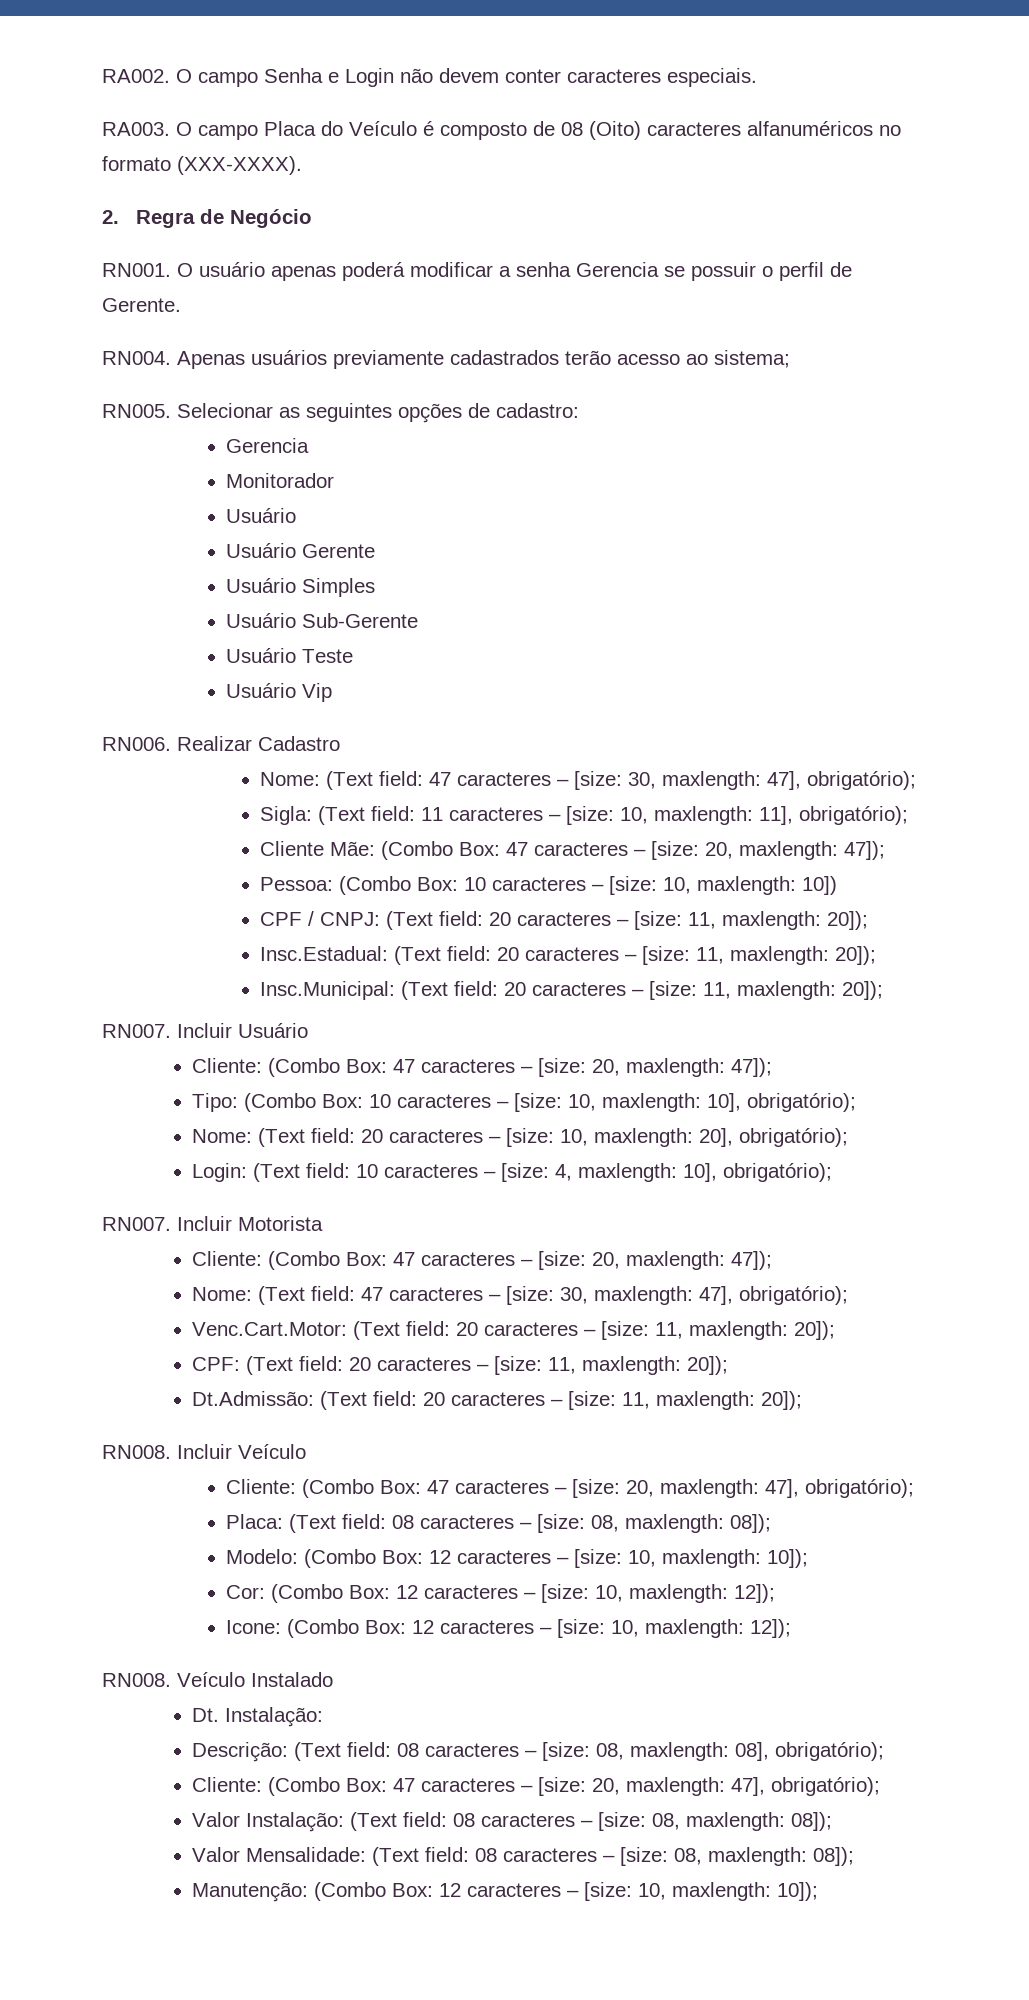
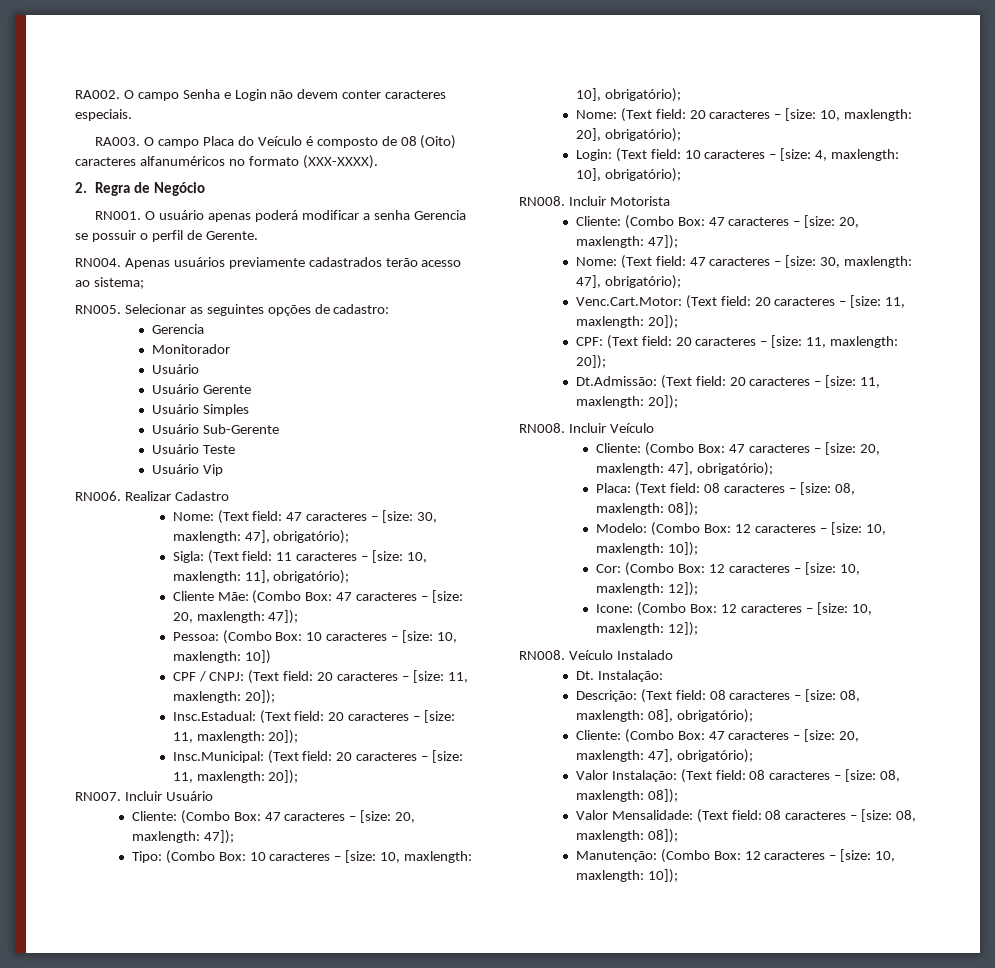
  Login: (Text field: 10 caracteres – [size: 4, maxlength: 10], obrigatório);
- RN007.
+ RN008.

